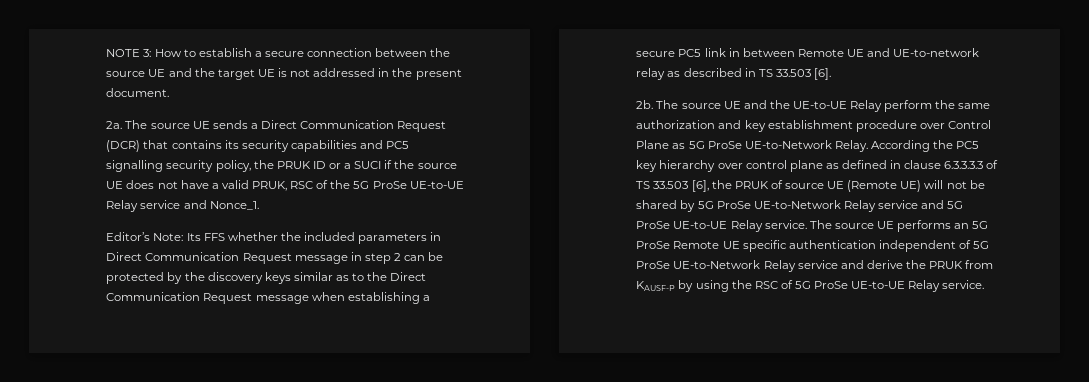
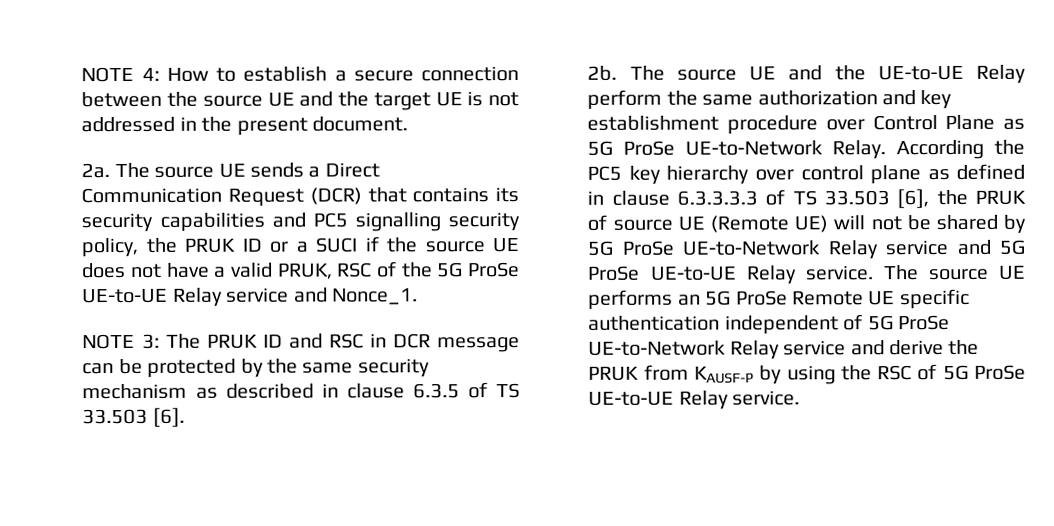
- NOTE 3: How to establish a secure connection between the source UE and the target UE is not addressed in the present document.
+ NOTE 4: How to establish a secure connection between the source UE and the target UE is not addressed in the present document.
- Editor’s Note: Its FFS whether the included parameters in Direct Communication Request message in step 2 can be protected by the discovery keys similar as to the Direct Communication Request message when establishing a secure PC5 link in between Remote UE and UE-to-network relay as described in TS 33.503 [6].
+ NOTE 3: The PRUK ID and RSC in DCR message can be protected by the same security mechanism as described in clause 6.3.5 of TS 33.503 [6].

